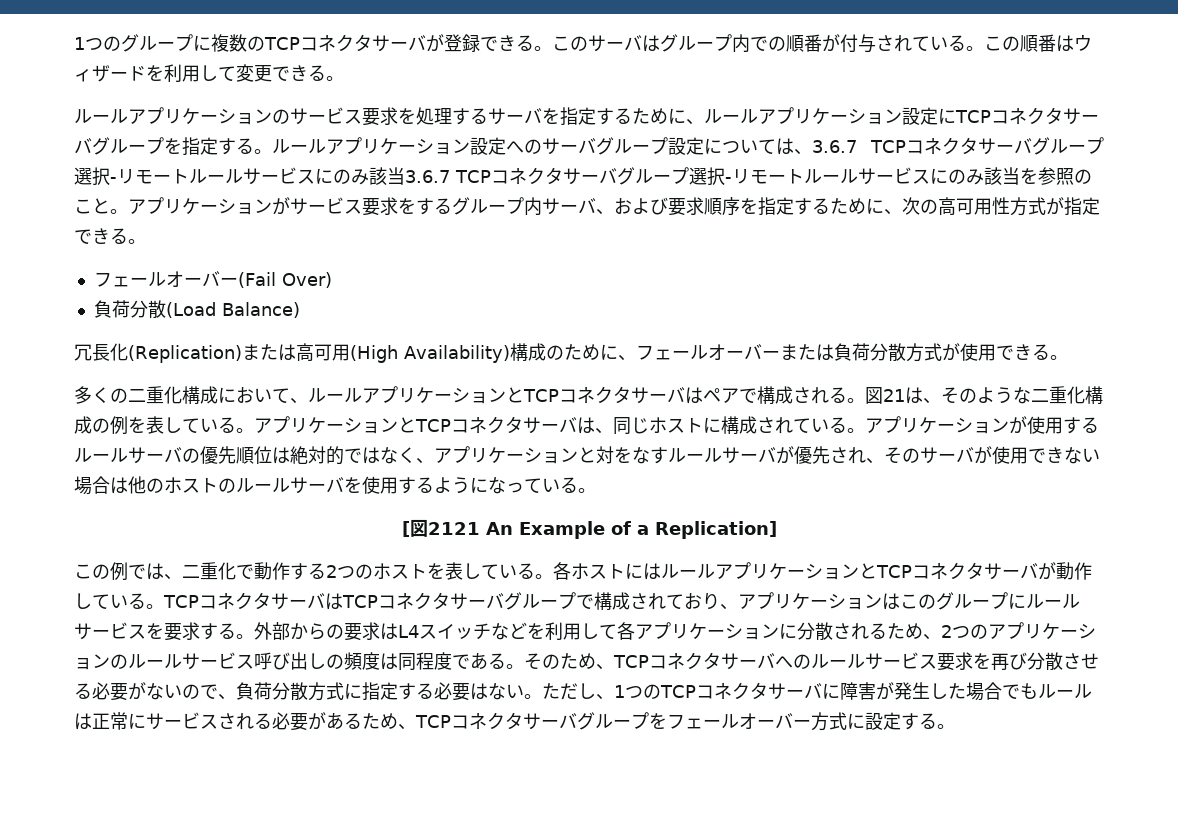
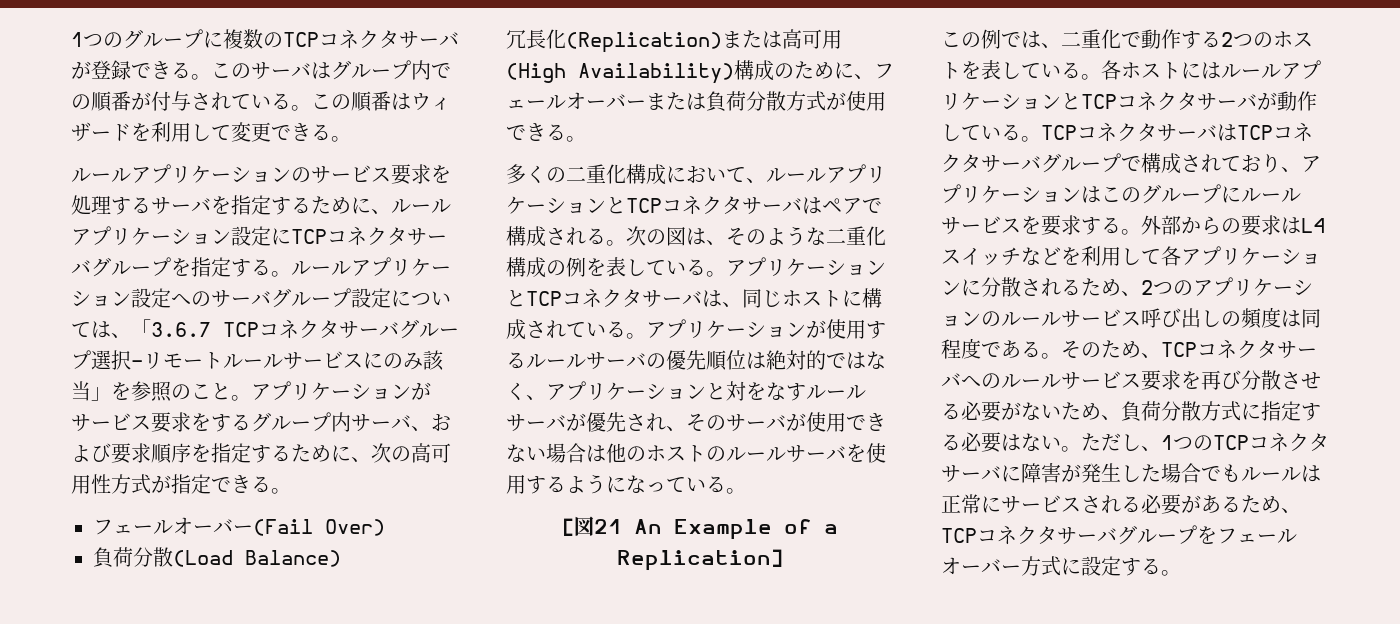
- ルールアプリケーション設定へのサーバグループ設定については、3.6.7 TCPコネクタサーバグループ選択-リモートルールサービスにのみ該当3.6.7 TCPコネクタサーバグループ選択-リモートルールサービスにのみ該当を参照のこと。
+ ルールアプリケーション設定へのサーバグループ設定については、「3.6.7 TCPコネクタサーバグループ選択-リモートルールサービスにのみ該当」を参照のこと。
- 図21は、そのような二重化構成の例を表している。
+ 次の図は、そのような二重化構成の例を表している。
- [図2121 An Example of a Replication]
+ [図21 An Example of a Replication]
- そのため、TCPコネクタサーバへのルールサービス要求を再び分散させる必要がないので、負荷分散方式に指定する必要はない。
+ そのため、TCPコネクタサーバへのルールサービス要求を再び分散させる必要がないため、負荷分散方式に指定する必要はない。

